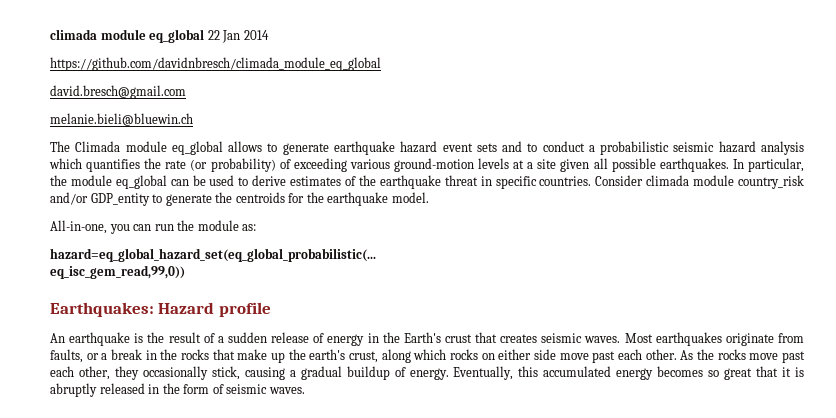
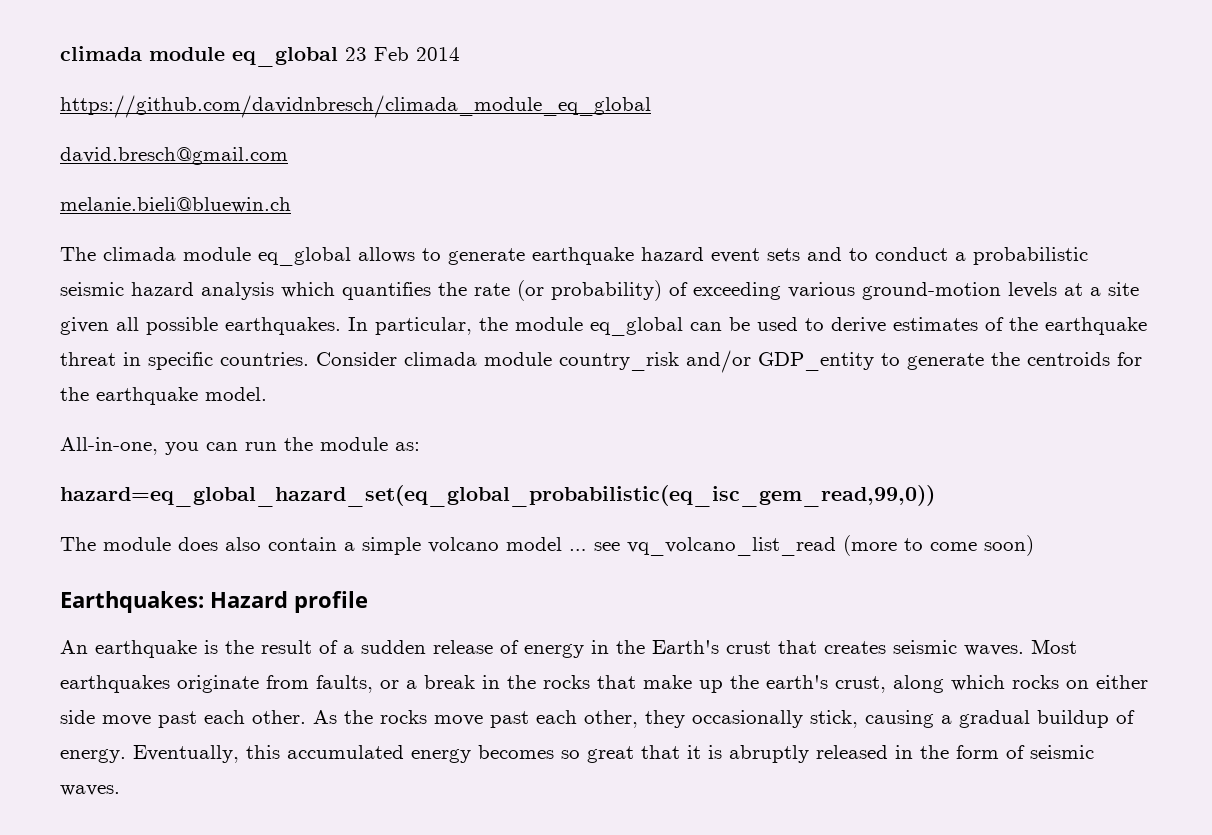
- climada module eq_global 22 Jan 2014
+ climada module eq_global 23 Feb 2014
- The Climada module eq_global allows to generate earthquake hazard event sets and to conduct a probabilistic seismic hazard analysis which quantifies the rate (or probability) of exceeding various ground-motion levels at a site given all possible earthquakes.
+ The climada module eq_global allows to generate earthquake hazard event sets and to conduct a probabilistic seismic hazard analysis which quantifies the rate (or probability) of exceeding various ground-motion levels at a site given all possible earthquakes.
- hazard=eq_global_hazard_set(eq_global_probabilistic(...
- eq_isc_gem_read,99,0))
+ hazard=eq_global_hazard_set(eq_global_probabilistic(eq_isc_gem_read,99,0))
+ The module does also contain a simple volcano model … see vq_volcano_list_read (more to come soon)

